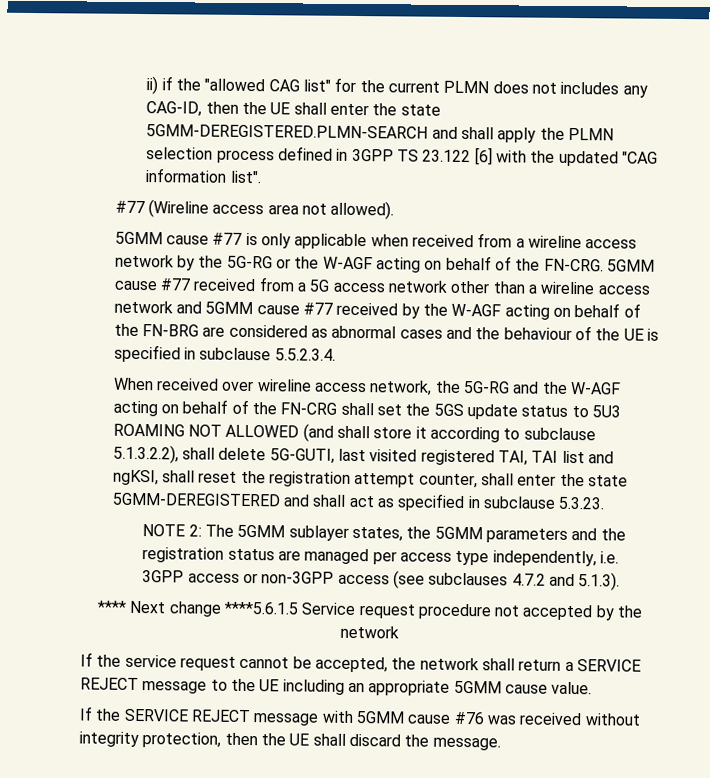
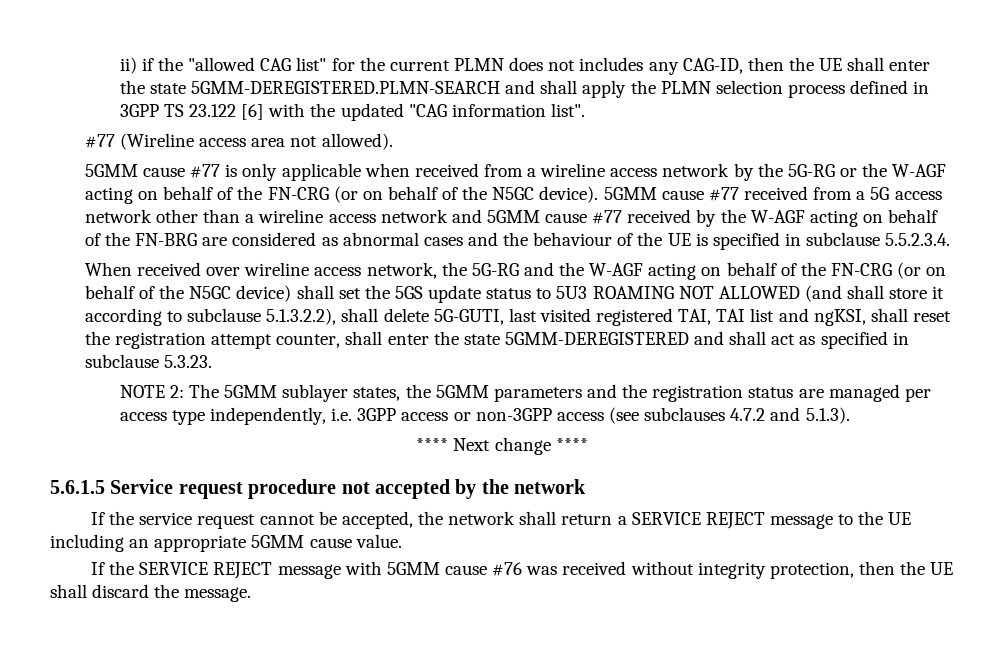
- 5GMM cause #77 is only applicable when received from a wireline access network by the 5G-RG or the W-AGF acting on behalf of the FN-CRG.
+ 5GMM cause #77 is only applicable when received from a wireline access network by the 5G-RG or the W-AGF acting on behalf of the FN-CRG (or on behalf of the N5GC device).
- When received over wireline access network, the 5G-RG and the W-AGF acting on behalf of the FN-CRG shall set the 5GS update status to 5U3 ROAMING NOT ALLOWED (and shall store it according to subclause 5.1.3.2.2), shall delete 5G-GUTI, last visited registered TAI, TAI list and ngKSI, shall reset the registration attempt counter, shall enter the state 5GMM-DEREGISTERED and shall act as specified in subclause 5.3.23.
+ When received over wireline access network, the 5G-RG and the W-AGF acting on behalf of the FN-CRG (or on behalf of the N5GC device) shall set the 5GS update status to 5U3 ROAMING NOT ALLOWED (and shall store it according to subclause 5.1.3.2.2), shall delete 5G-GUTI, last visited registered TAI, TAI list and ngKSI, shall reset the registration attempt counter, shall enter the state 5GMM-DEREGISTERED and shall act as specified in subclause 5.3.23.
- **** Next change ****5.6.1.5 Service request procedure not accepted by the network
+ **** Next change ****
+ 5.6.1.5 Service request procedure not accepted by the network

